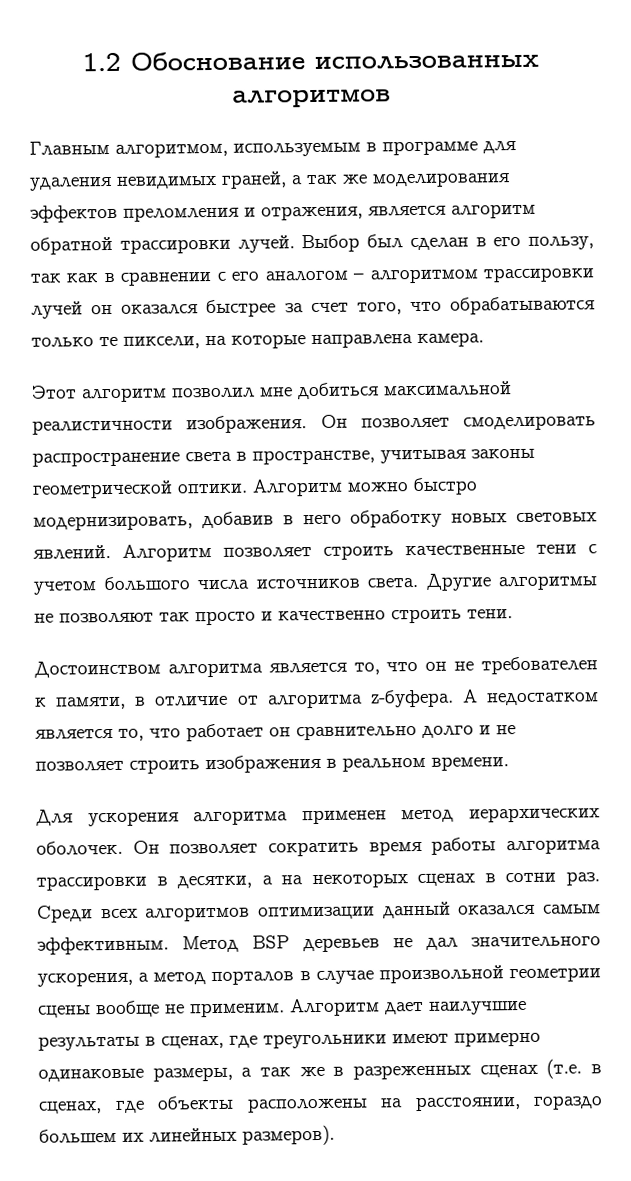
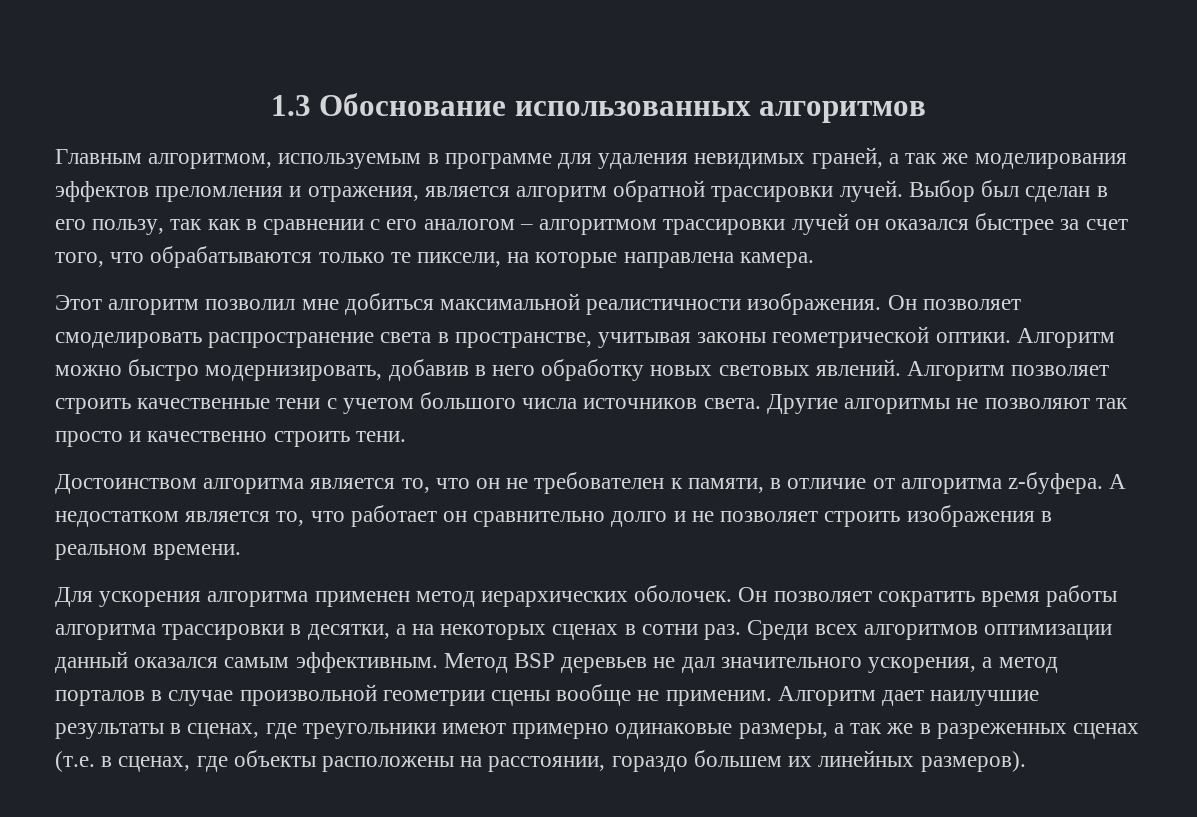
- 1.2 Обоснование использованных алгоритмов
+ 1.3 Обоснование использованных алгоритмов

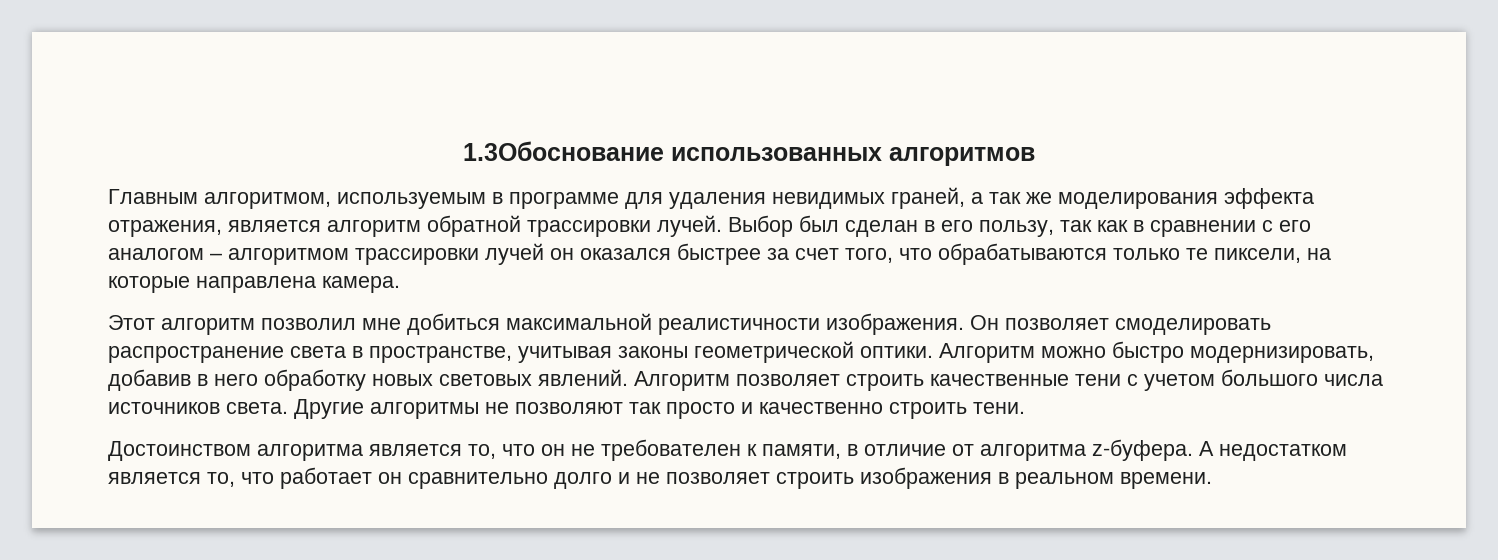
- 1.3 Обоснование использованных алгоритмов
+ 1.3Обоснование использованных алгоритмов
- Главным алгоритмом, используемым в программе для удаления невидимых граней, а так же моделирования эффектов преломления и отражения, является алгоритм обратной трассировки лучей.
+ Главным алгоритмом, используемым в программе для удаления невидимых граней, а так же моделирования эффекта отражения, является алгоритм обратной трассировки лучей.
- Для ускорения алгоритма применен метод иерархических оболочек. Он позволяет сократить время работы алгоритма трассировки в десятки, а на некоторых сценах в сотни раз. Среди всех алгоритмов оптимизации данный оказался самым эффективным. Метод BSP деревьев не дал значительного ускорения, а метод порталов в случае произвольной геометрии сцены вообще не применим. Алгоритм дает наилучшие результаты в сценах, где треугольники имеют примерно одинаковые размеры, а так же в разреженных сценах (т.е. в сценах, где объекты расположены на расстоянии, гораздо большем их линейных размеров).

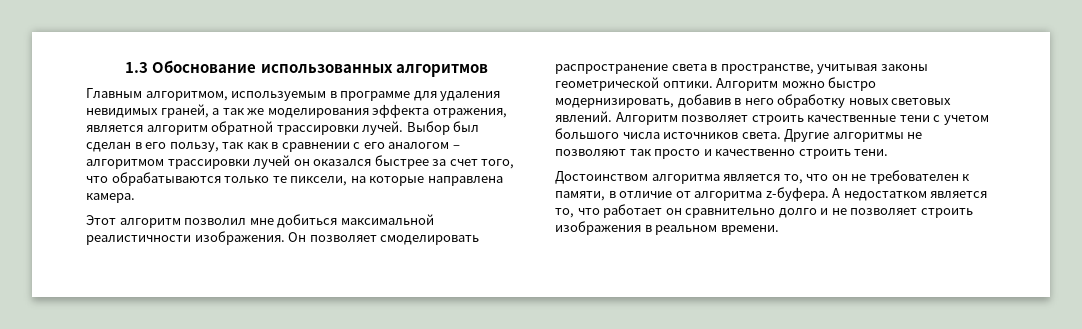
- 1.3Обоснование использованных алгоритмов
+ 1.3 Обоснование использованных алгоритмов

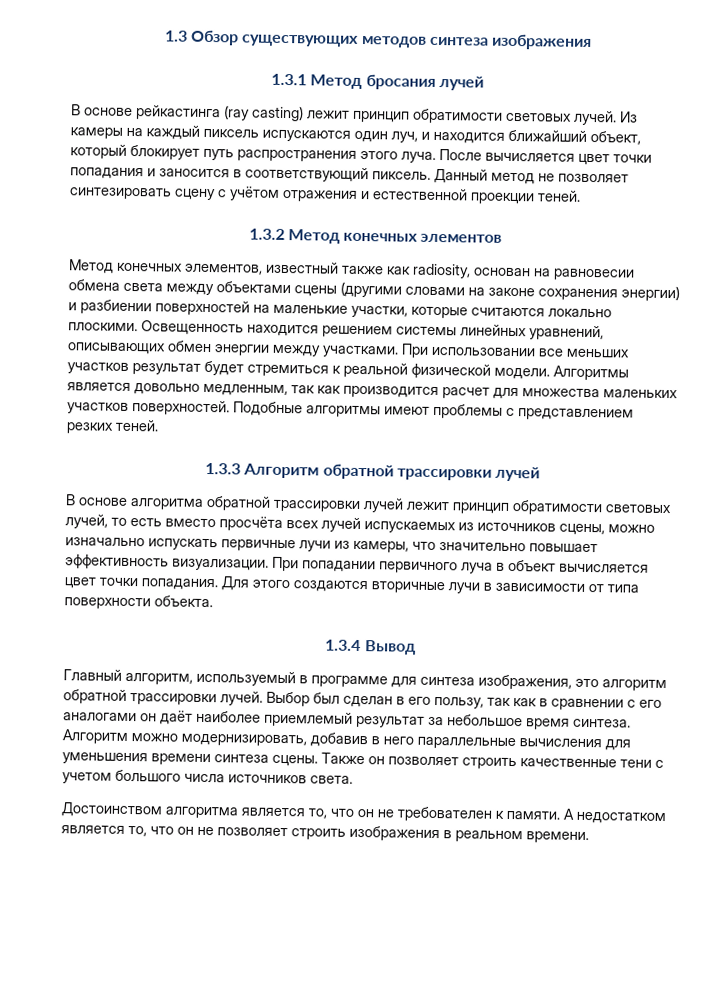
- 1.3 Обоснование использованных алгоритмов
- Главным алгоритмом, используемым в программе для удаления невидимых граней, а так же моделирования эффекта отражения, является алгоритм обратной трассировки лучей.
+ 1.3 Обзор существующих методов синтеза изображения
+ 1.3.1 Метод бросания лучей
+ В основе рейкастинга (ray casting) лежит принцип обратимости световых лучей. Из камеры на каждый пиксель испускаются один луч, и находится ближайший объект, который блокирует путь распространения этого луча. После вычисляется цвет точки попадания и заносится в соответствующий пиксель. Данный метод не позволяет синтезировать сцену с учётом отражения и естественной проекции теней.
+ 1.3.2 Метод конечных элементов
+ Метод конечных элементов, известный также как radiosity, основан на равновесии обмена света между объектами сцены (другими словами на законе сохранения энергии) и разбиении поверхностей на маленькие участки, которые считаются локально плоскими. Освещенность находится решением системы линейных уравнений, описывающих обмен энергии между участками. При использовании все меньших участков результат будет стремиться к реальной физической модели. Алгоритмы является довольно медленным, так как производится расчет для множества маленьких участков поверхностей. Подобные алгоритмы имеют проблемы с представлением резких теней.
+ 1.3.3 Алгоритм обратной трассировки лучей
+ В основе алгоритма обратной трассировки лучей лежит принцип обратимости световых лучей, то есть вместо просчёта всех лучей испускаемых из источников сцены, можно изначально испускать первичные лучи из камеры, что значительно повышает эффективность визуализации. При попадании первичного луча в объект вычисляется цвет точки попадания. Для этого создаются вторичные лучи в зависимости от типа поверхности объекта.
+ 1.3.4 Вывод
+ Главный алгоритм, используемый в программе для синтеза изображения, это алгоритм обратной трассировки лучей.
- Выбор был сделан в его пользу, так как в сравнении с его аналогом – алгоритмом трассировки лучей он оказался быстрее за счет того, что обрабатываются только те пиксели, на которые направлена камера.
- Этот алгоритм позволил мне добиться максимальной реалистичности изображения. Он позволяет смоделировать распространение света в пространстве, учитывая законы геометрической оптики.
+ Выбор был сделан в его пользу, так как в сравнении с его аналогами он даёт наиболее приемлемый результат за небольшое время синтеза.
- Алгоритм можно быстро модернизировать, добавив в него обработку новых световых явлений. Алгоритм позволяет строить качественные тени с учетом большого числа источников света. Другие алгоритмы не позволяют так просто и качественно строить тени.
+ Алгоритм можно модернизировать, добавив в него параллельные вычисления для уменьшения времени синтеза сцены. Также он позволяет строить качественные тени с учетом большого числа источников света.
- Достоинством алгоритма является то, что он не требователен к памяти, в отличие от алгоритма z-буфера.
+ Достоинством алгоритма является то, что он не требователен к памяти.
- А недостатком является то, что работает он сравнительно долго и не позволяет строить изображения в реальном времени.
+ А недостатком является то, что он не позволяет строить изображения в реальном времени.

